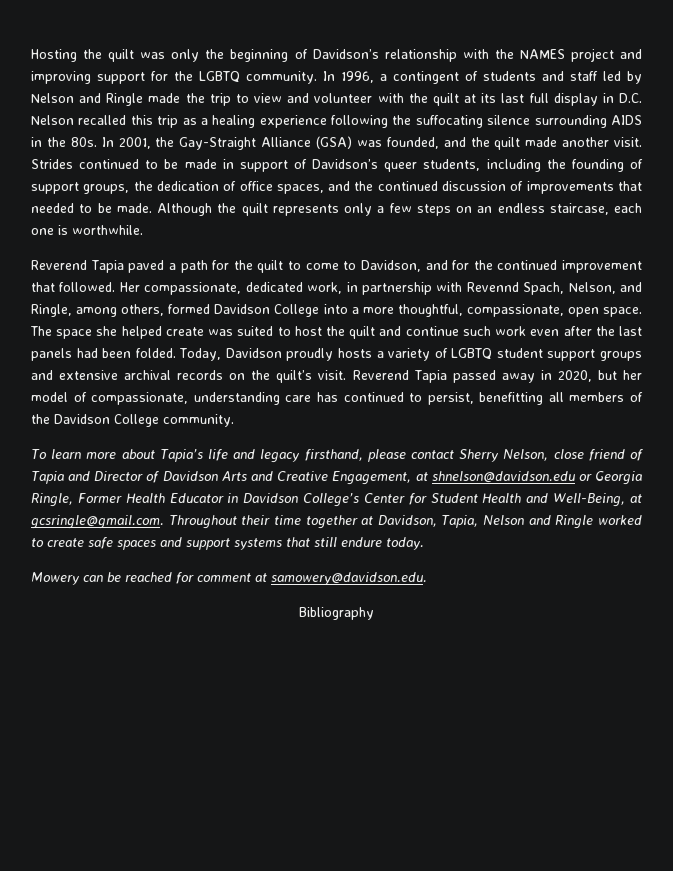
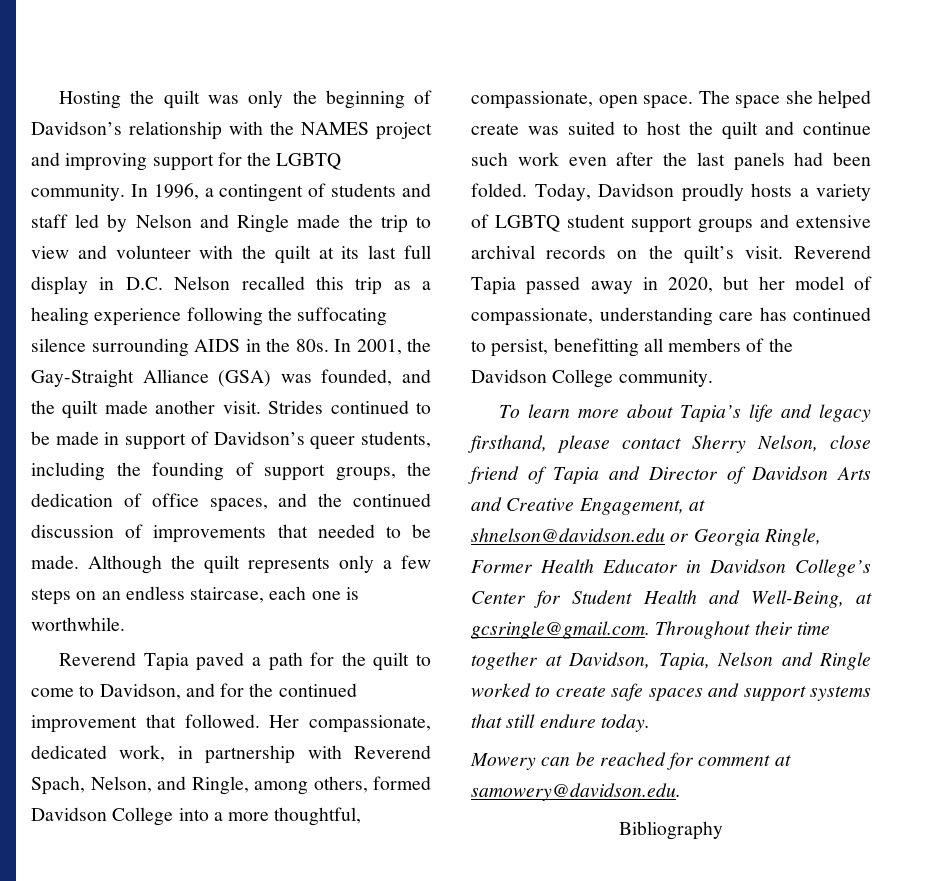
- Her compassionate, dedicated work, in partnership with Revennd Spach, Nelson, and Ringle, among others, formed Davidson College into a more thoughtful, compassionate, open space.
+ Her compassionate, dedicated work, in partnership with Reverend Spach, Nelson, and Ringle, among others, formed Davidson College into a more thoughtful, compassionate, open space.

